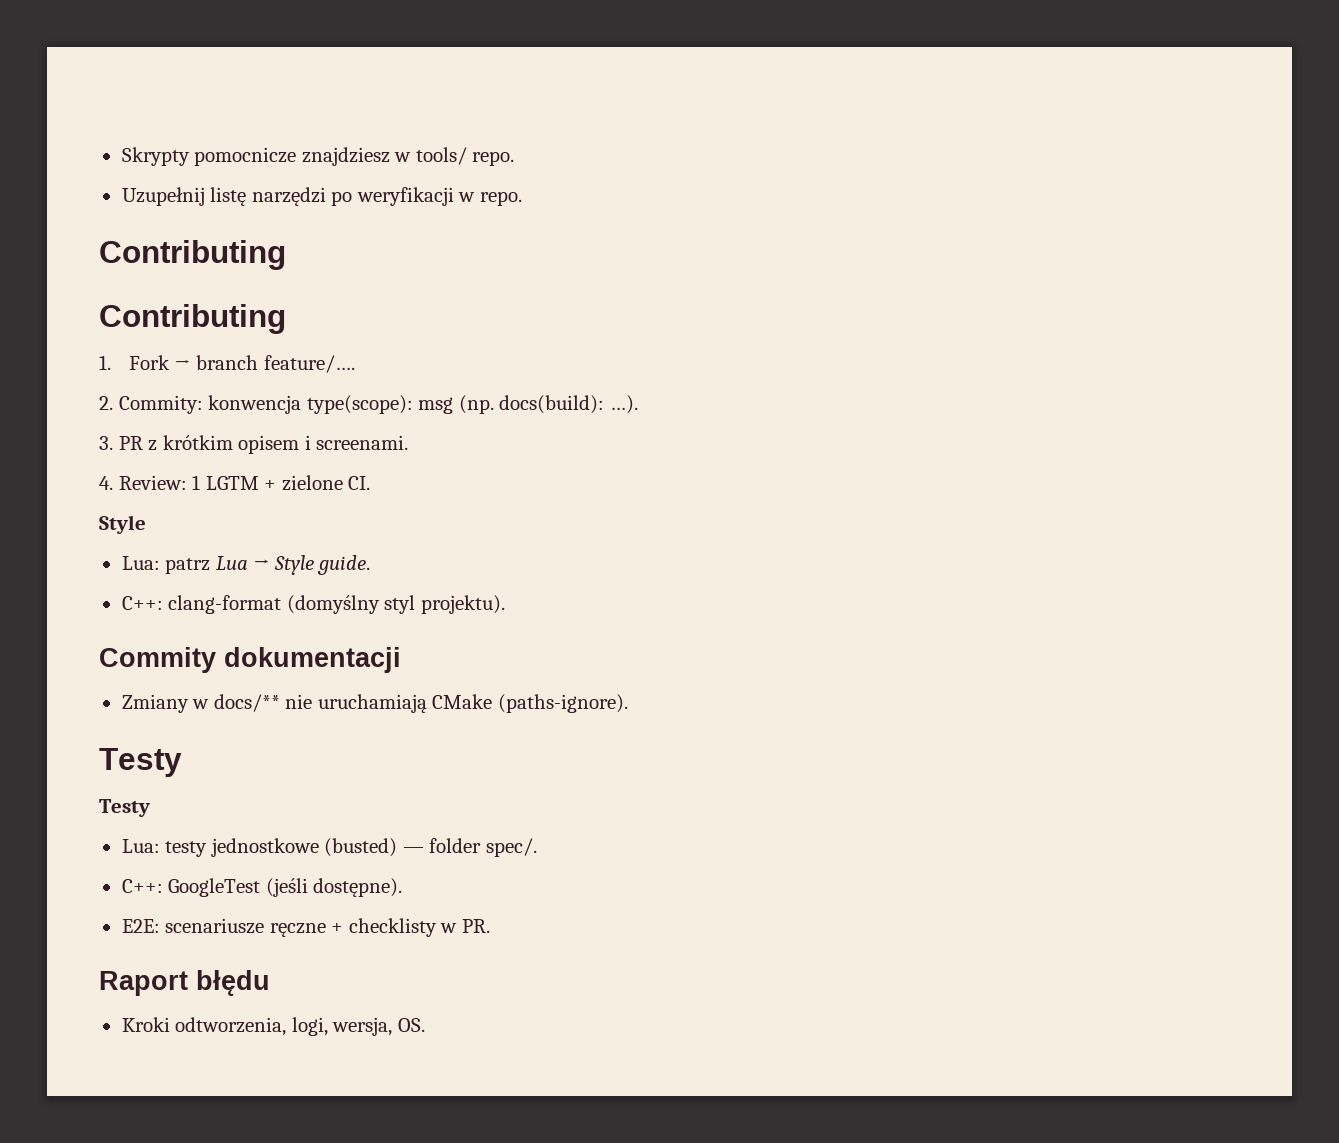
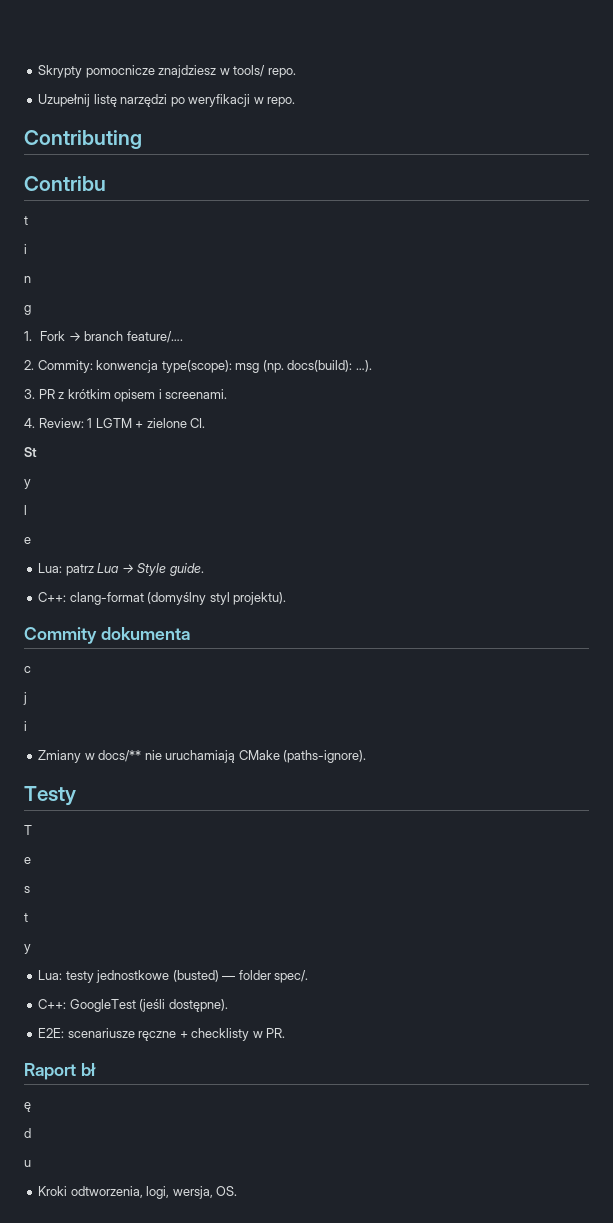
  Uzupełnij listę narzędzi po weryfikacji w repo.
  Contributing
- Contributing
+ Contribu
+ t
+ i
+ n
+ g
  4. Review: 1 LGTM + zielone CI.
- Style
+ St
+ y
+ l
+ e
- Commity dokumentacji
+ Commity dokumenta
+ c
+ j
+ i
  Zmiany w docs/** nie uruchamiają CMake (paths-ignore).
  Testy
- Testy
+ T
+ e
+ s
+ t
+ y
- Raport błędu
+ Raport bł
+ ę
+ d
+ u

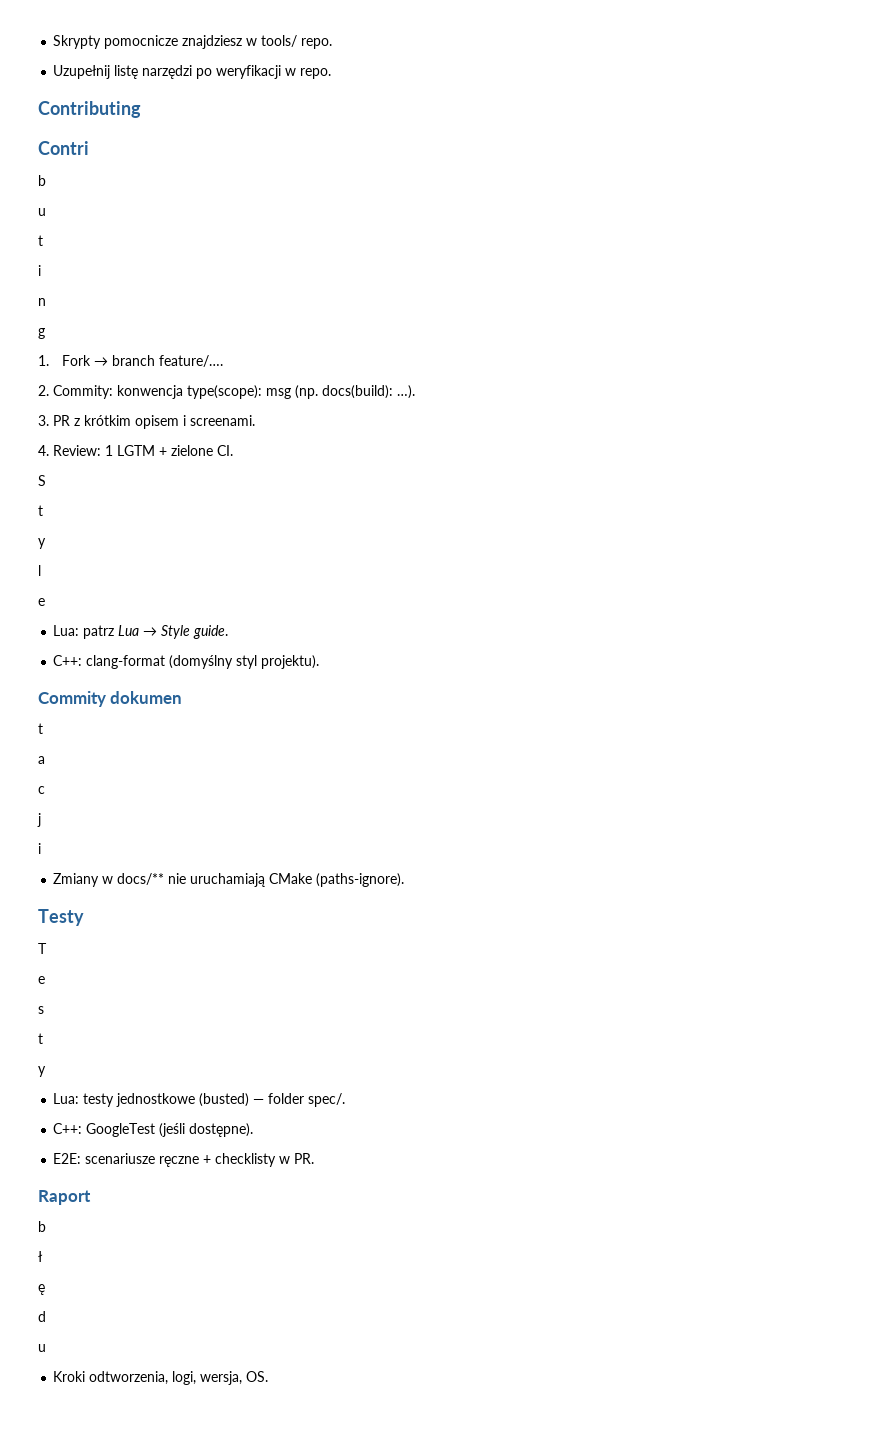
- Contribu
+ Contri
+ b
+ u
- St
+ S
+ t
- Commity dokumenta
+ Commity dokumen
+ t
+ a
- Raport bł
+ Raport
+ b
+ ł

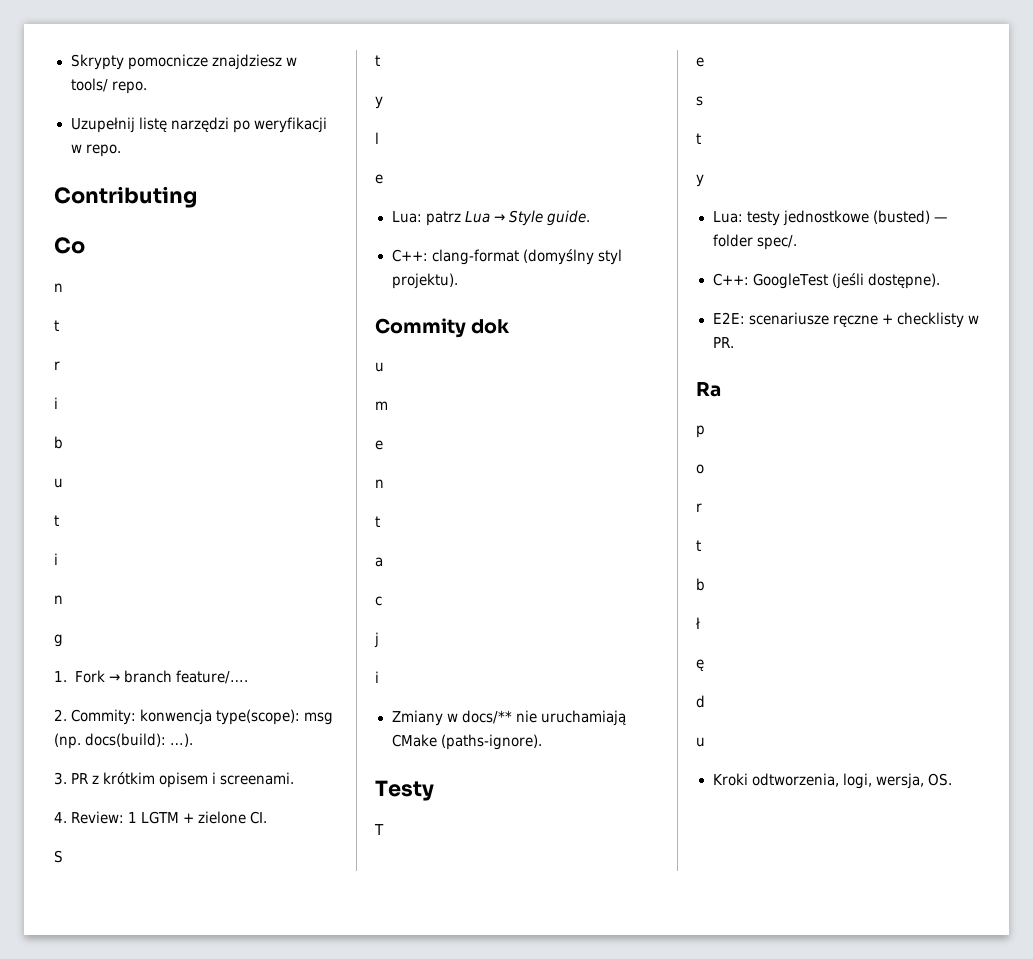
- Contri
+ Co
+ n
+ t
+ r
+ i
- Commity dokumen
+ Commity dok
+ u
+ m
+ e
+ n
- Raport
+ Ra
+ p
+ o
+ r
+ t

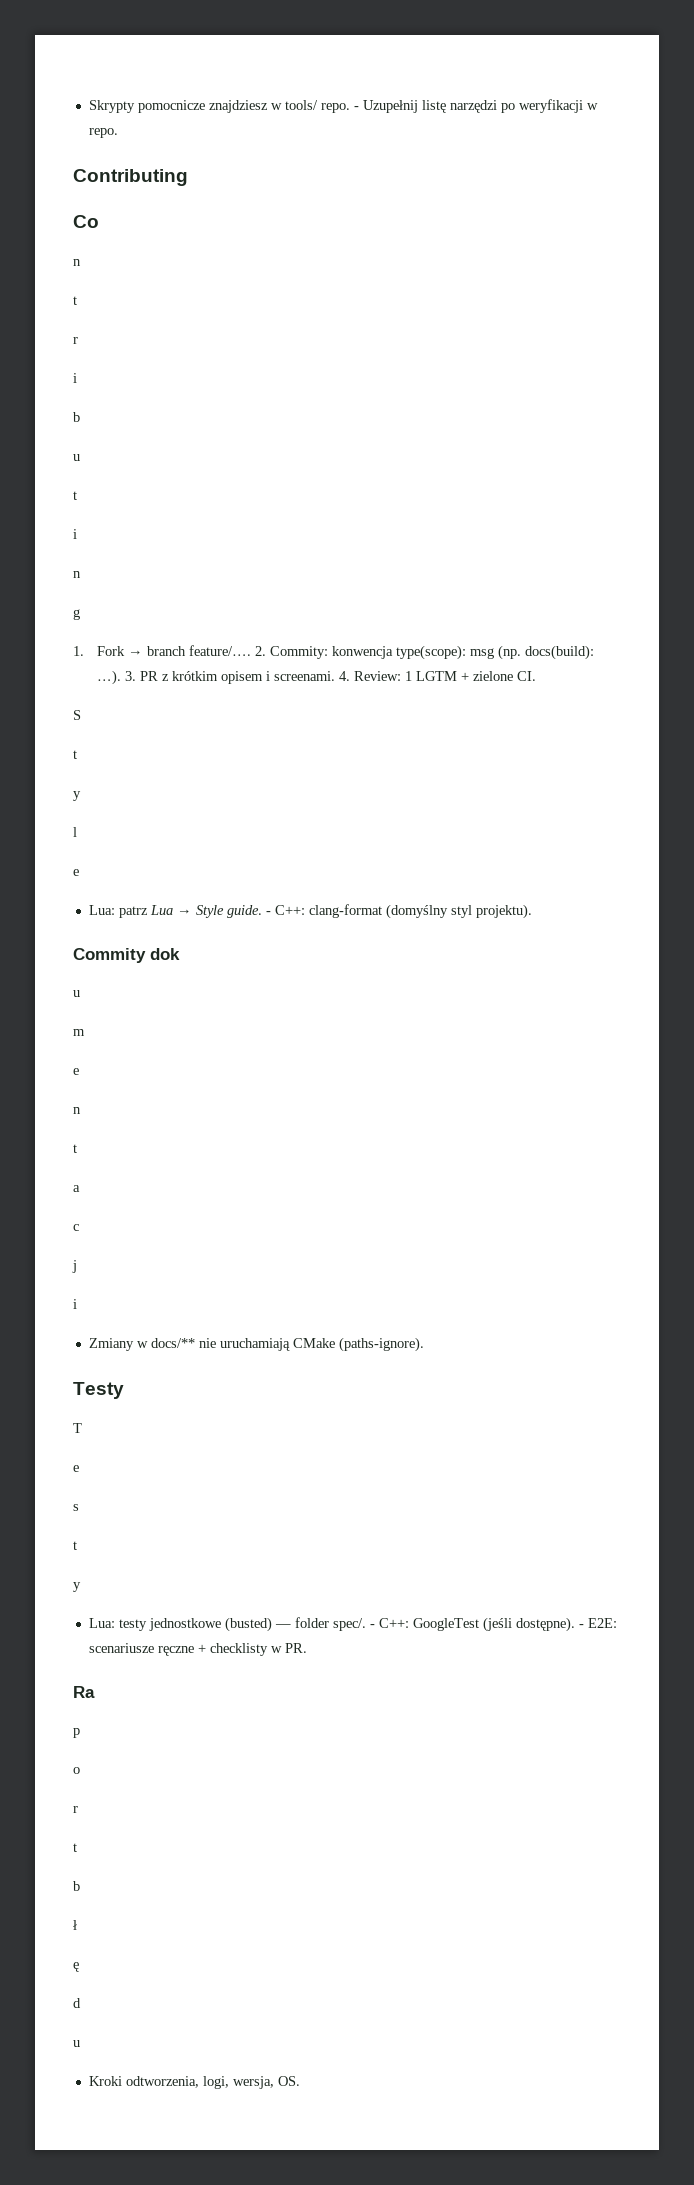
- Skrypty pomocnicze znajdziesz w tools/ repo.
- Uzupełnij listę narzędzi po weryfikacji w repo.
+ Skrypty pomocnicze znajdziesz w tools/ repo. - Uzupełnij listę narzędzi po weryfikacji w repo.
- 1. Fork → branch feature/….
- 2. Commity: konwencja type(scope): msg (np. docs(build): …).
- 3. PR z krótkim opisem i screenami.
- 4. Review: 1 LGTM + zielone CI.
+ 1. Fork → branch feature/…. 2. Commity: konwencja type(scope): msg (np. docs(build): …). 3. PR z krótkim opisem i screenami. 4. Review: 1 LGTM + zielone CI.
- Lua: patrz Lua → Style guide.
- C++: clang-format (domyślny styl projektu).
+ Lua: patrz Lua → Style guide. - C++: clang-format (domyślny styl projektu).
- Lua: testy jednostkowe (busted) — folder spec/.
- C++: GoogleTest (jeśli dostępne).
- E2E: scenariusze ręczne + checklisty w PR.
+ Lua: testy jednostkowe (busted) — folder spec/. - C++: GoogleTest (jeśli dostępne). - E2E: scenariusze ręczne + checklisty w PR.

